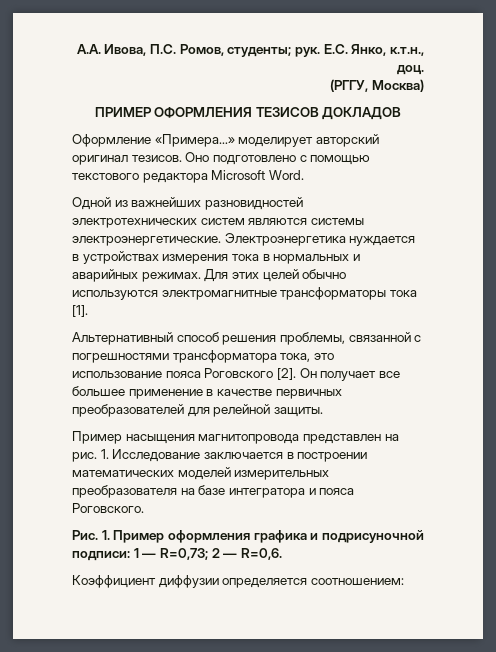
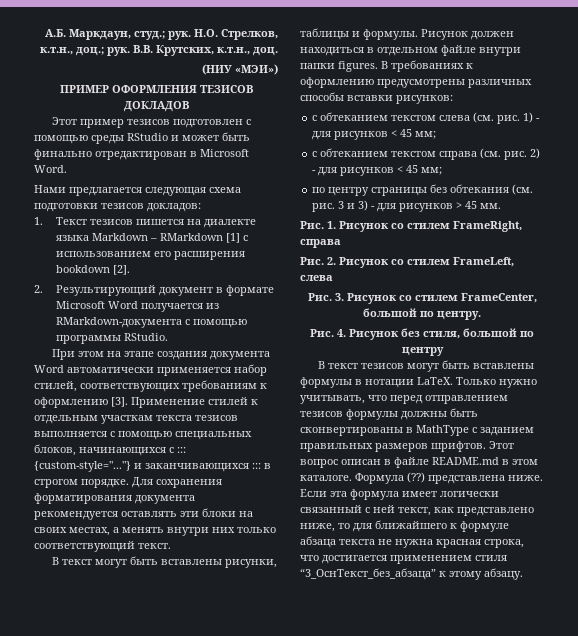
- А.А. Ивова, П.С. Ромов, студенты; рук. Е.С. Янко, к.т.н., доц.
+ А.Б. Маркдаун, студ.; рук. Н.О. Стрелков, к.т.н., доц.; рук. В.В. Крутских, к.т.н., доц.
- (РГГУ, Москва)
+ (НИУ «МЭИ»)
- Оформление «Примера…» моделирует авторский оригинал тезисов. Оно подготовлено с помощью текстового редактора Microsoft Word.
- Одной из важнейших разновидностей электротехнических систем являются системы электроэнергетические. Электроэнергетика нуждается в устройствах измерения тока в нормальных и аварийных режимах. Для этих целей обычно используются электромагнитные трансформаторы тока [1].
- Альтернативный способ решения проблемы, связанной с погрешностями трансформатора тока, это использование пояса Роговского [2]. Он получает все большее применение в качестве первичных преобразователей для релейной защиты.
- Пример насыщения магнитопровода представлен на рис. 1. Исследование заключается в построении математических моделей измерительных преобразователя на базе интегратора и пояса Роговского.
- Рис. 1. Пример оформления графика и подрисуночной подписи: 1 — R=0,73; 2 — R=0,6.
- Коэффициент диффузии определяется соотношением:
+ Этот пример тезисов подготовлен с помощью среды RStudio и может быть финально отредактирован в Microsoft Word.
+ Нами предлагается следующая схема подготовки тезисов докладов:
+ 1. Текст тезисов пишется на диалекте языка Markdown – RMarkdown [1] с использованием его расширения bookdown [2].
+ 2. Результирующий документ в формате Microsoft Word получается из RMarkdown-документа с помощью программы RStudio.
+ При этом на этапе создания документа Word автоматически применяется набор стилей, соответствующих требованиям к оформлению [3]. Применение стилей к отдельным участкам текста тезисов выполняется с помощью специальных блоков, начинающихся с ::: {custom-style="..."} и заканчивающихся ::: в строгом порядке. Для сохранения форматирования документа рекомендуется оставлять эти блоки на своих местах, а менять внутри них только соответствующий текст.
+ В текст могут быть вставлены рисунки, таблицы и формулы. Рисунок должен находиться в отдельном файле внутри папки figures. В требованиях к оформлению предусмотрены различных способы вставки рисунков:
+ с обтеканием текстом слева (см. рис. 1) - для рисунков < 45 мм;
+ с обтеканием текстом справа (см. рис. 2) - для рисунков < 45 мм;
+ по центру страницы без обтекания (см. рис. 3 и 3) - для рисунков > 45 мм.
+ Рис. 1. Рисунок со стилем FrameRight, справа
+ Рис. 2. Рисунок со стилем FrameLeft, слева
+ Рис. 3. Рисунок со стилем FrameCenter, большой по центру.
+ Рис. 4. Рисунок без стиля, большой по центру
+ В текст тезисов могут быть вставлены формулы в нотации LaTeX. Только нужно учитывать, что перед отправлением тезисов формулы должны быть сконвертированы в MathType с заданием правильных размеров шрифтов. Этот вопрос описан в файле README.md в этом каталоге. Формула (??) представлена ниже. Если эта формула имеет логически связанный с ней текст, как представлено ниже, то для ближайшего к формуле абзаца текста не нужна красная строка, что достигается применением стиля “3_ОснТекст_без_абзаца” к этому абзацу.

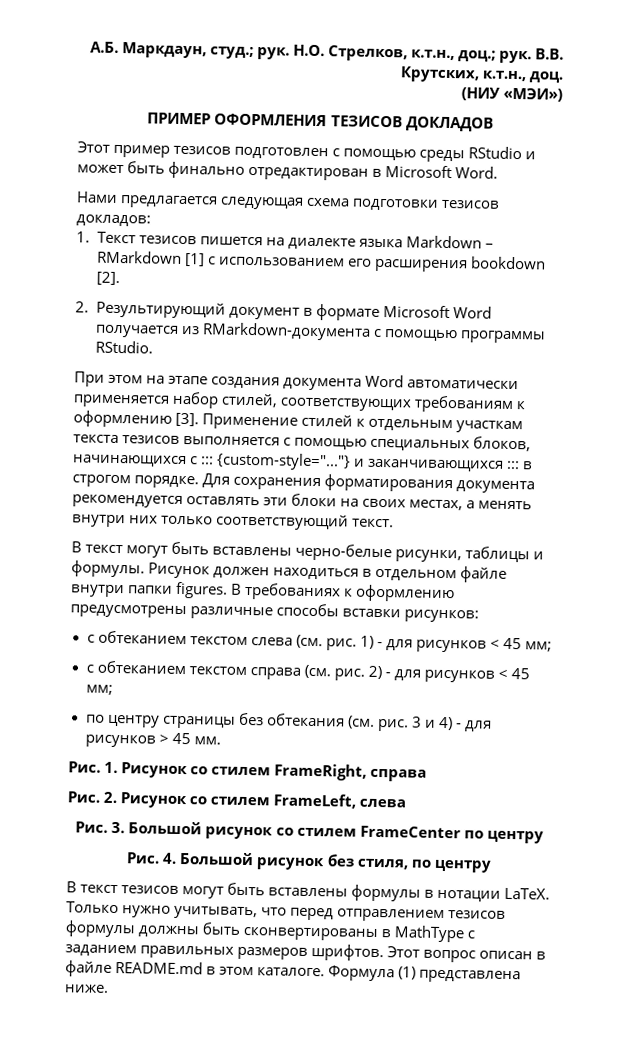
- В текст могут быть вставлены рисунки, таблицы и формулы.
+ В текст могут быть вставлены черно-белые рисунки, таблицы и формулы.
- В требованиях к оформлению предусмотрены различных способы вставки рисунков:
+ В требованиях к оформлению предусмотрены различные способы вставки рисунков:
- 3 и 3) - для рисунков > 45 мм.
+ 3 и 4) - для рисунков > 45 мм.
- Рис. 3. Рисунок со стилем FrameCenter, большой по центру.
+ Рис. 3. Большой рисунок со стилем FrameCenter по центру
- Рис. 4. Рисунок без стиля, большой по центру
+ Рис. 4. Большой рисунок без стиля, по центру
- Формула (??) представлена ниже. Если эта формула имеет логически связанный с ней текст, как представлено ниже, то для ближайшего к формуле абзаца текста не нужна красная строка, что достигается применением стиля “3_ОснТекст_без_абзаца” к этому абзацу.
+ Формула (1) представлена ниже.

